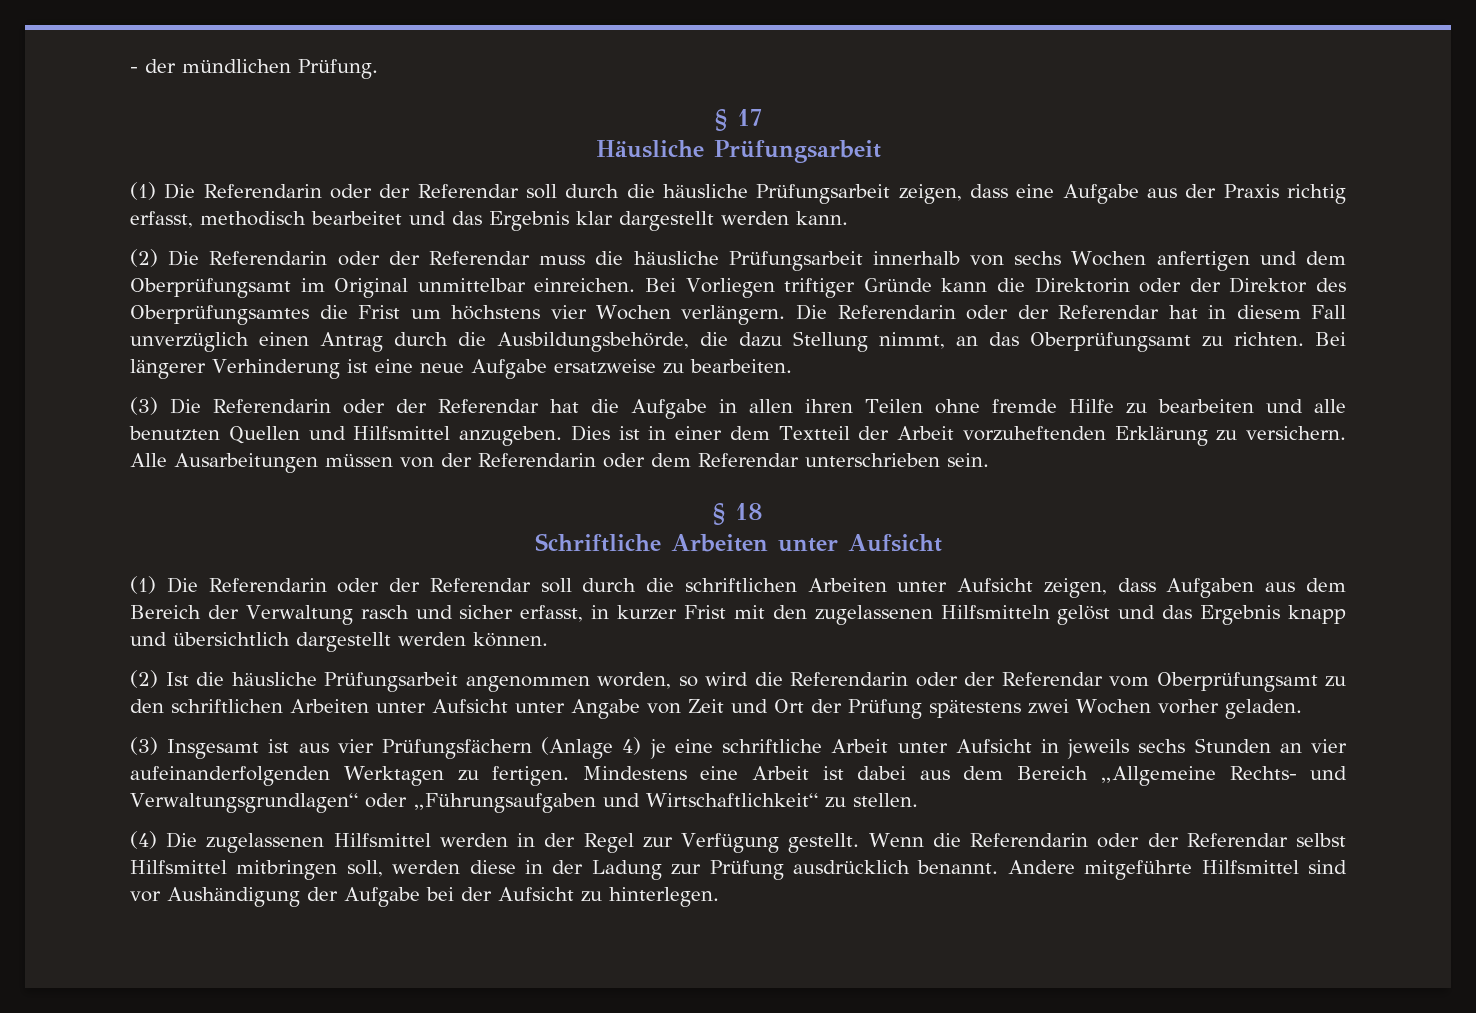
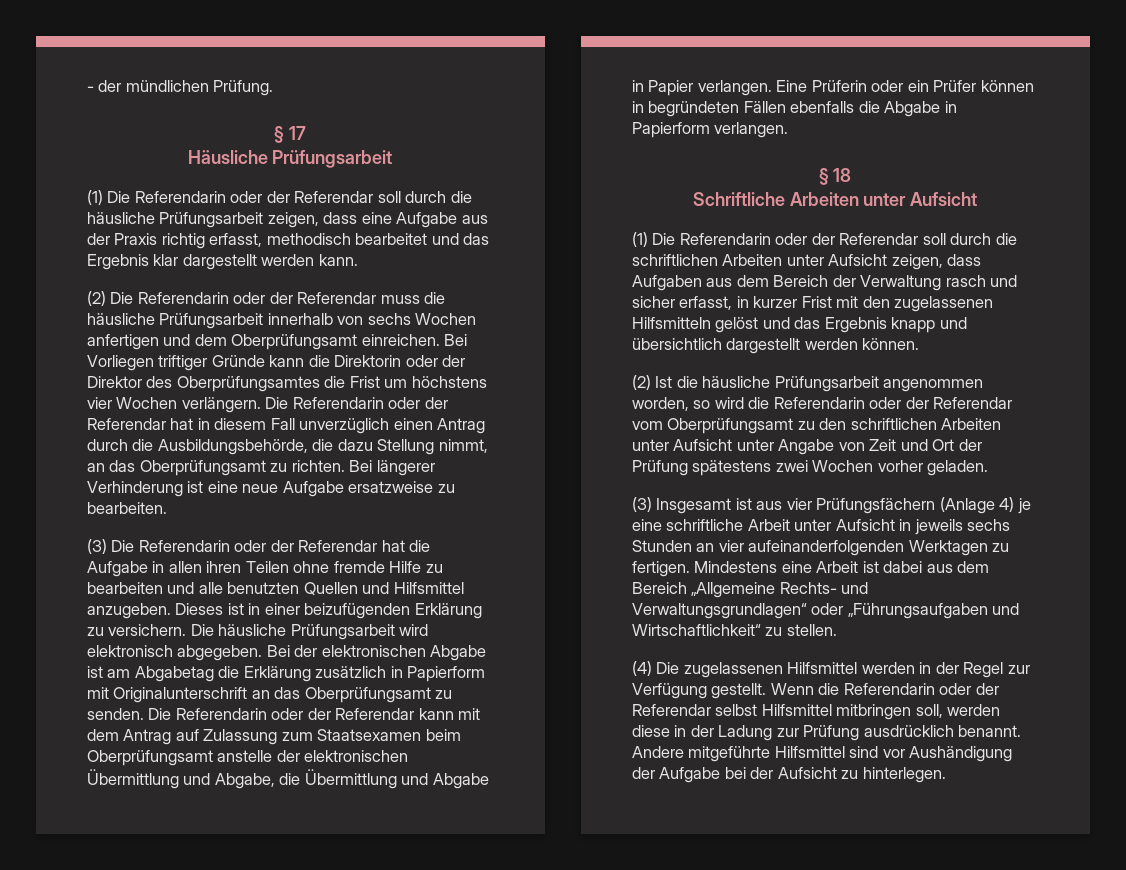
- (2) Die Referendarin oder der Referendar muss die häusliche Prüfungsarbeit innerhalb von sechs Wochen anfertigen und dem Oberprüfungsamt im Original unmittelbar einreichen.
+ (2) Die Referendarin oder der Referendar muss die häusliche Prüfungsarbeit innerhalb von sechs Wochen anfertigen und dem Oberprüfungsamt einreichen.
- Dies ist in einer dem Textteil der Arbeit vorzuheftenden Erklärung zu versichern. Alle Ausarbeitungen müssen von der Referendarin oder dem Referendar unterschrieben sein.
+ Dieses ist in einer beizufügenden Erklärung zu versichern. Die häusliche Prüfungsarbeit wird elektronisch abgegeben. Bei der elektronischen Abgabe ist am Abgabetag die Erklärung zusätzlich in Papierform mit Originalunterschrift an das Oberprüfungsamt zu senden. Die Referendarin oder der Referendar kann mit dem Antrag auf Zulassung zum Staatsexamen beim Oberprüfungsamt anstelle der elektronischen Übermittlung und Abgabe, die Übermittlung und Abgabe in Papier verlangen. Eine Prüferin oder ein Prüfer können in begründeten Fällen ebenfalls die Abgabe in Papierform verlangen.

